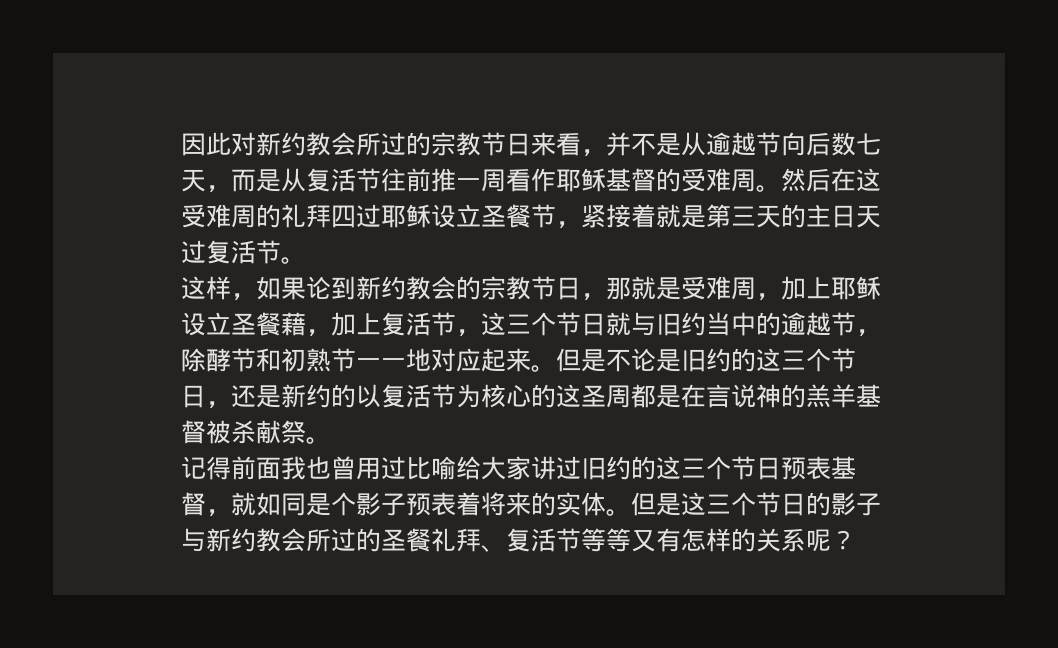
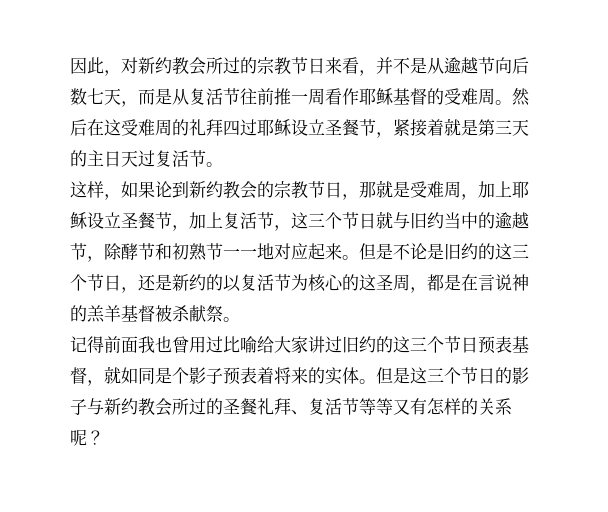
- 因此对新约教会所过的宗教节日来看，并不是从逾越节向后数七天，而是从复活节往前推一周看作耶稣基督的受难周。
+ 因此，对新约教会所过的宗教节日来看，并不是从逾越节向后数七天，而是从复活节往前推一周看作耶稣基督的受难周。
- 这样，如果论到新约教会的宗教节日，那就是受难周，加上耶稣设立圣餐藉，加上复活节，这三个节日就与旧约当中的逾越节，除酵节和初熟节一一地对应起来。
+ 这样，如果论到新约教会的宗教节日，那就是受难周，加上耶稣设立圣餐节，加上复活节，这三个节日就与旧约当中的逾越节，除酵节和初熟节一一地对应起来。
- 但是不论是旧约的这三个节日，还是新约的以复活节为核心的这圣周都是在言说神的羔羊基督被杀献祭。
+ 但是不论是旧约的这三个节日，还是新约的以复活节为核心的这圣周，都是在言说神的羔羊基督被杀献祭。

